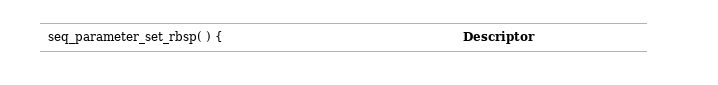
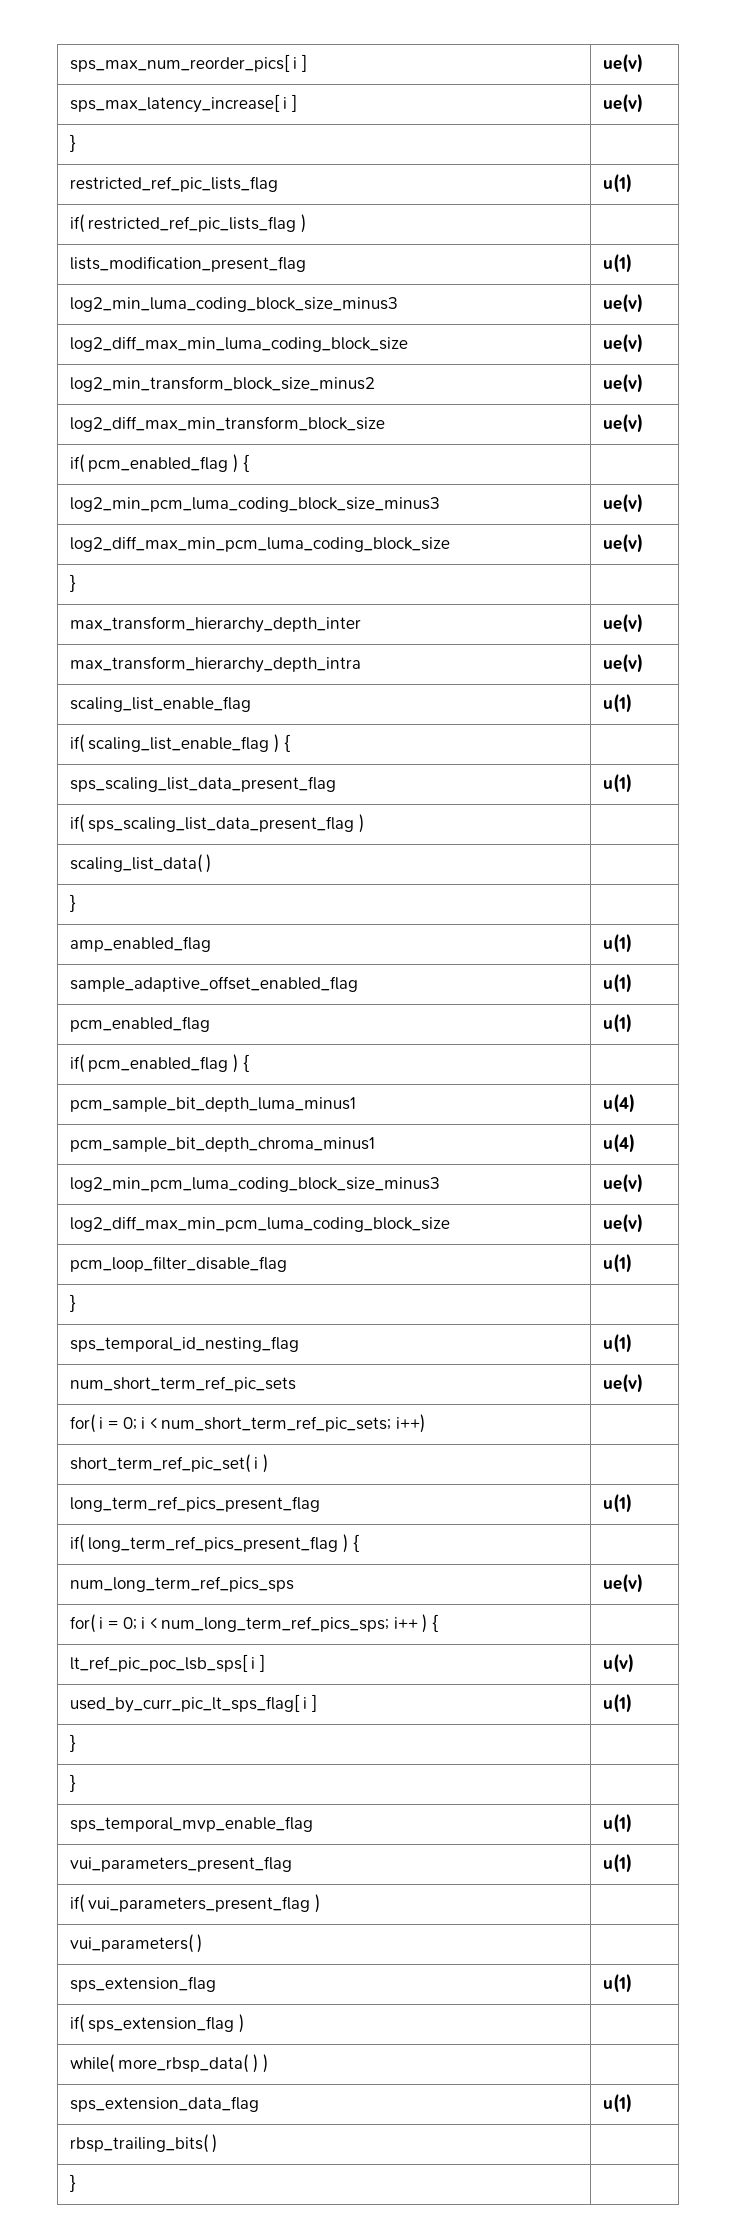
- seq_parameter_set_rbsp( ) { | Descriptor
+ sps_max_num_reorder_pics[ i ] | ue(v)
+ sps_max_latency_increase[ i ] | ue(v)
+ } |
+ restricted_ref_pic_lists_flag | u(1)
+ if( restricted_ref_pic_lists_flag ) |
+ lists_modification_present_flag | u(1)
+ log2_min_luma_coding_block_size_minus3 | ue(v)
+ log2_diff_max_min_luma_coding_block_size | ue(v)
+ log2_min_transform_block_size_minus2 | ue(v)
+ log2_diff_max_min_transform_block_size | ue(v)
+ if( pcm_enabled_flag ) { |
+ log2_min_pcm_luma_coding_block_size_minus3 | ue(v)
+ log2_diff_max_min_pcm_luma_coding_block_size | ue(v)
+ } |
+ max_transform_hierarchy_depth_inter | ue(v)
+ max_transform_hierarchy_depth_intra | ue(v)
+ scaling_list_enable_flag | u(1)
+ if( scaling_list_enable_flag ) { |
+ sps_scaling_list_data_present_flag | u(1)
+ if( sps_scaling_list_data_present_flag ) |
+ scaling_list_data( ) |
+ } |
+ amp_enabled_flag | u(1)
+ sample_adaptive_offset_enabled_flag | u(1)
+ pcm_enabled_flag | u(1)
+ if( pcm_enabled_flag ) { |
+ pcm_sample_bit_depth_luma_minus1 | u(4)
+ pcm_sample_bit_depth_chroma_minus1 | u(4)
+ log2_min_pcm_luma_coding_block_size_minus3 | ue(v)
+ log2_diff_max_min_pcm_luma_coding_block_size | ue(v)
+ pcm_loop_filter_disable_flag | u(1)
+ } |
+ sps_temporal_id_nesting_flag | u(1)
+ num_short_term_ref_pic_sets | ue(v)
+ for( i = 0; i < num_short_term_ref_pic_sets; i++) |
+ short_term_ref_pic_set( i ) |
+ long_term_ref_pics_present_flag | u(1)
+ if( long_term_ref_pics_present_flag ) { |
+ num_long_term_ref_pics_sps | ue(v)
+ for( i = 0; i < num_long_term_ref_pics_sps; i++ ) { |
+ lt_ref_pic_poc_lsb_sps[ i ] | u(v)
+ used_by_curr_pic_lt_sps_flag[ i ] | u(1)
+ } |
+ } |
+ sps_temporal_mvp_enable_flag | u(1)
+ vui_parameters_present_flag | u(1)
+ if( vui_parameters_present_flag ) |
+ vui_parameters( ) |
+ sps_extension_flag | u(1)
+ if( sps_extension_flag ) |
+ while( more_rbsp_data( ) ) |
+ sps_extension_data_flag | u(1)
+ rbsp_trailing_bits( ) |
+ } |

